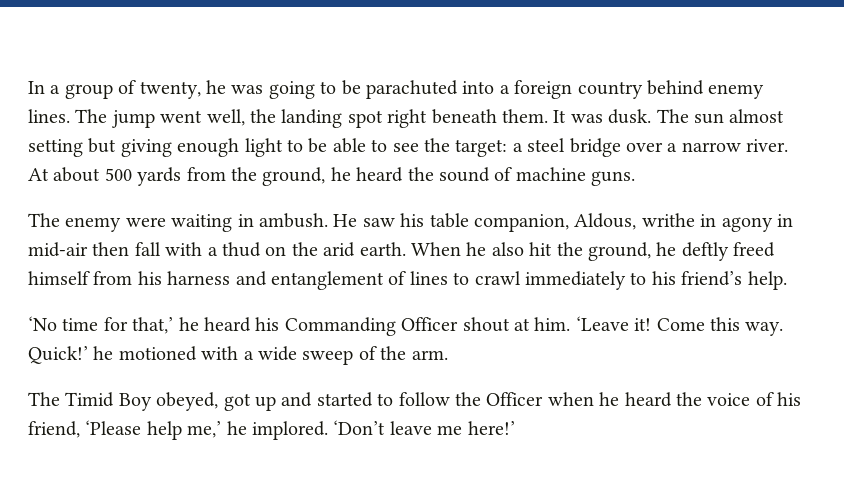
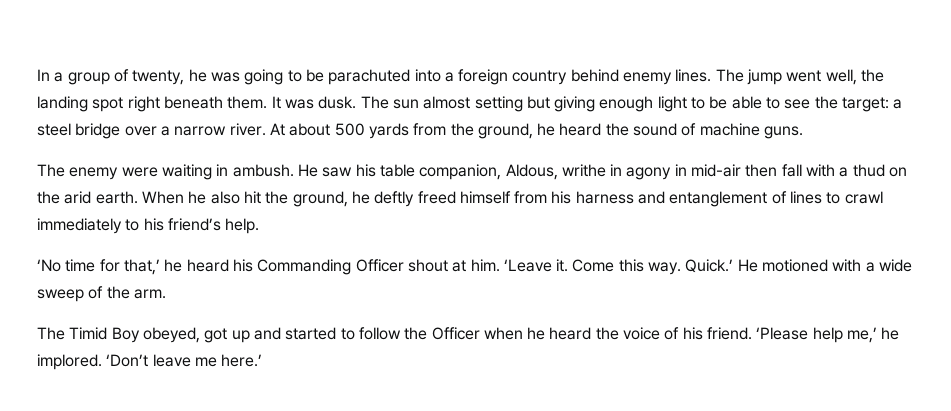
- ‘Leave it!
+ ‘Leave it.
- Quick!’ he motioned with a wide sweep of the arm.
+ Quick.’ He motioned with a wide sweep of the arm.
- The Timid Boy obeyed, got up and started to follow the Officer when he heard the voice of his friend, ‘Please help me,’ he implored.
+ The Timid Boy obeyed, got up and started to follow the Officer when he heard the voice of his friend. ‘Please help me,’ he implored.
- ‘Don’t leave me here!’
+ ‘Don’t leave me here.’

